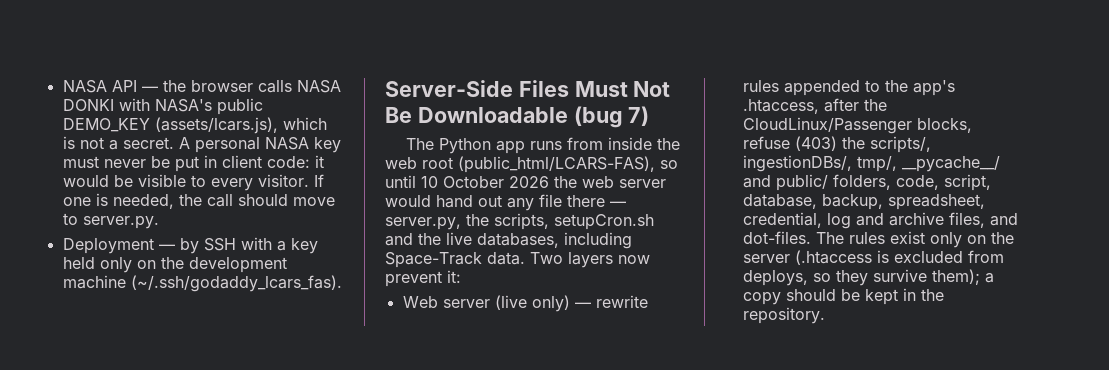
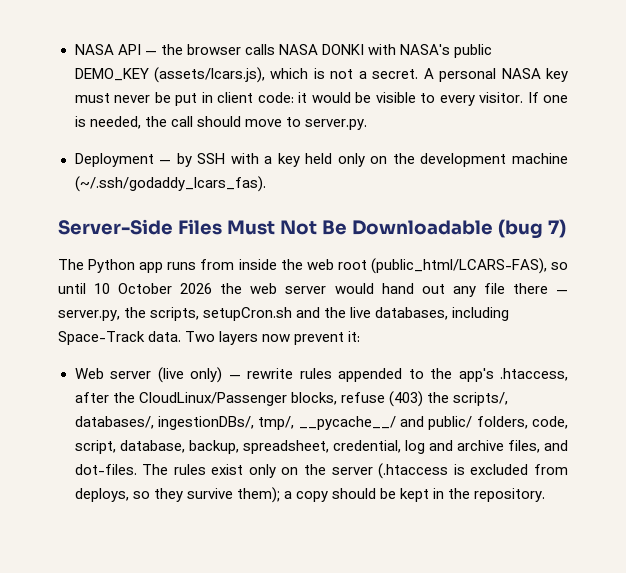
- Web server (live only) — rewrite rules appended to the app's .htaccess, after the CloudLinux/Passenger blocks, refuse (403) the scripts/, ingestionDBs/, tmp/, __pycache__/ and public/ folders, code, script, database, backup, spreadsheet, credential, log and archive files, and dot-files.
+ Web server (live only) — rewrite rules appended to the app's .htaccess, after the CloudLinux/Passenger blocks, refuse (403) the scripts/, databases/, ingestionDBs/, tmp/, __pycache__/ and public/ folders, code, script, database, backup, spreadsheet, credential, log and archive files, and dot-files.

